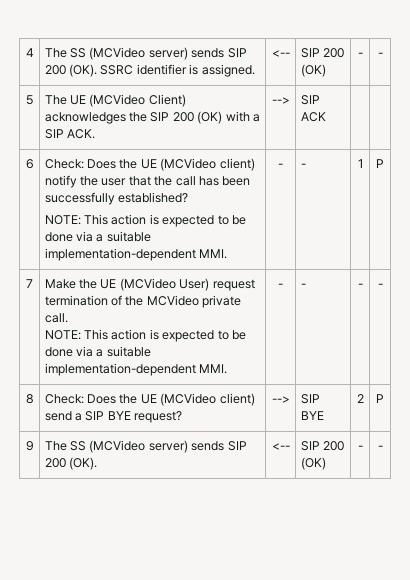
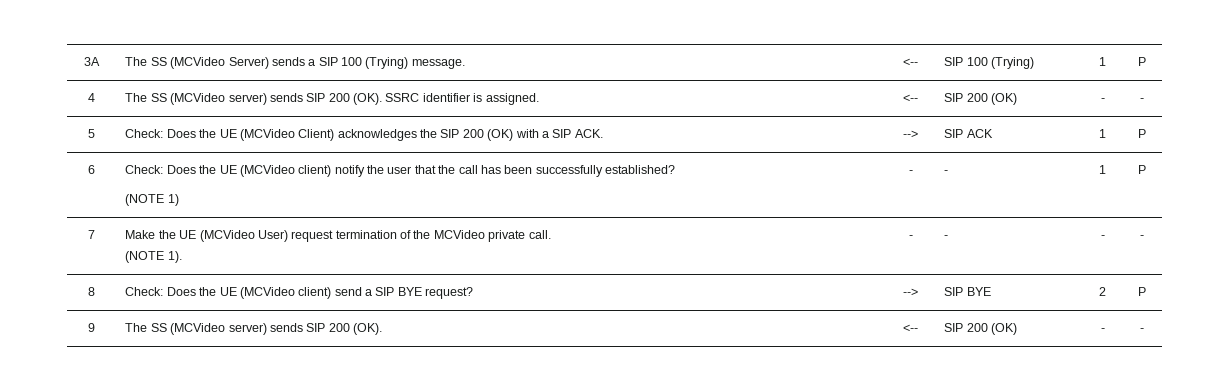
+ 3A | The SS (MCVideo Server) sends a SIP 100 (Trying) message. | <-- | SIP 100 (Trying) | 1 | P
- 5 | The UE (MCVideo Client) acknowledges the SIP 200 (OK) with a SIP ACK. | --> | SIP ACK | |
+ 5 | Check: Does the UE (MCVideo Client) acknowledges the SIP 200 (OK) with a SIP ACK. | --> | SIP ACK | 1 | P
  6 | Check: Does the UE (MCVideo client) notify the user that the call has been successfully established?
- NOTE: This action is expected to be done via a suitable implementation-dependent MMI. | - | - | 1 | P
+ (NOTE 1) | - | - | 1 | P
  7 | Make the UE (MCVideo User) request termination of the MCVideo private call.
- NOTE: This action is expected to be done via a suitable implementation-dependent MMI. | - | - | - | -
+ (NOTE 1). | - | - | - | -

